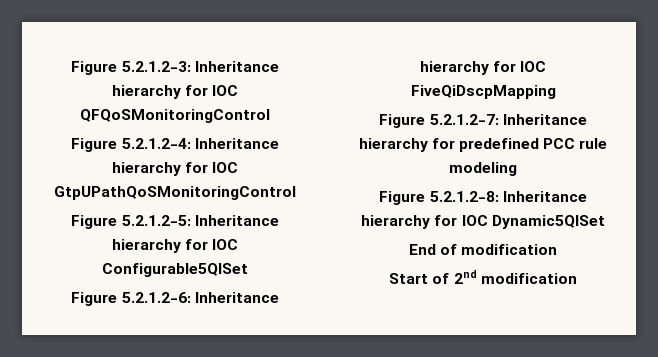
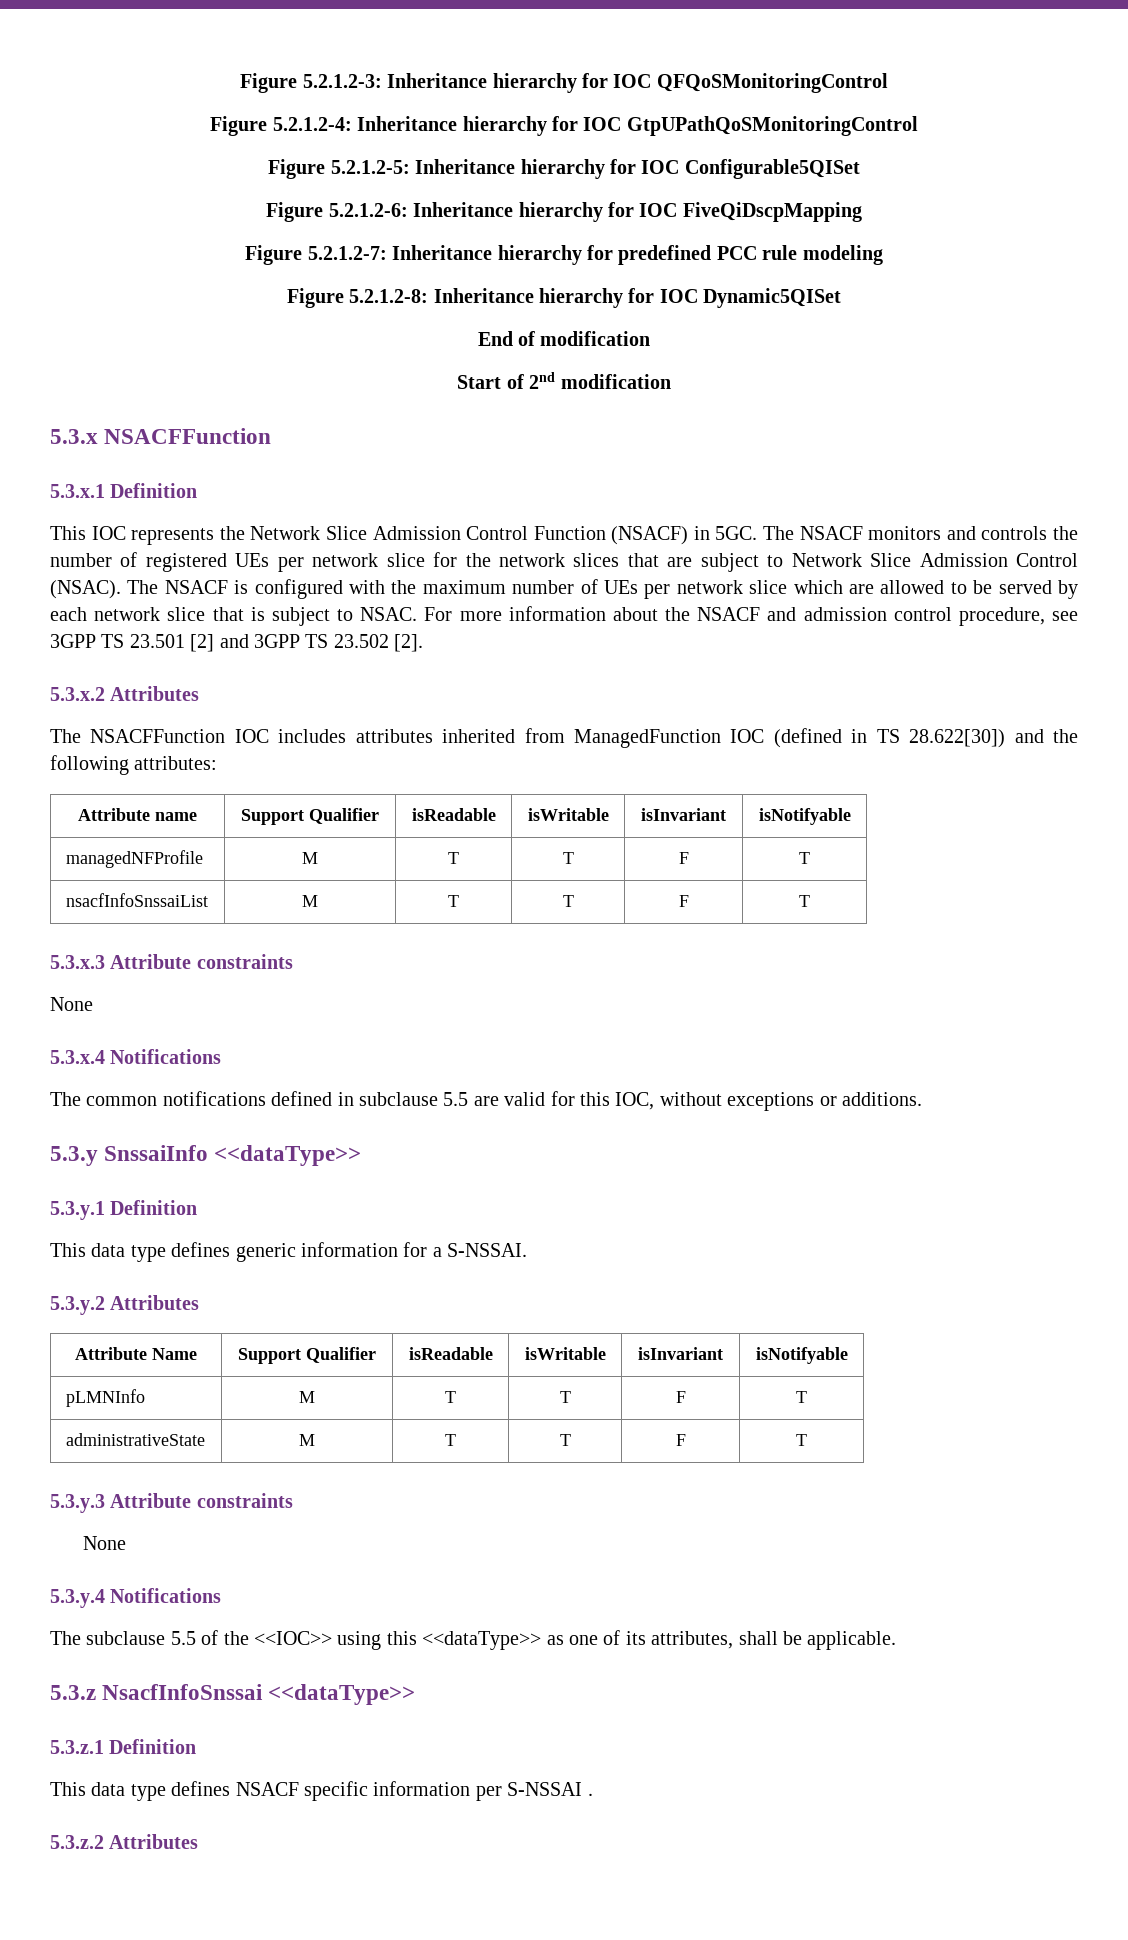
+ 5.3.x NSACFFunction
+ 5.3.x.1 Definition
+ This IOC represents the Network Slice Admission Control Function (NSACF) in 5GC. The NSACF monitors and controls the number of registered UEs per network slice for the network slices that are subject to Network Slice Admission Control (NSAC). The NSACF is configured with the maximum number of UEs per network slice which are allowed to be served by each network slice that is subject to NSAC. For more information about the NSACF and admission control procedure, see 3GPP TS 23.501 [2] and 3GPP TS 23.502 [2].
+ 5.3.x.2 Attributes
+ The NSACFFunction IOC includes attributes inherited from ManagedFunction IOC (defined in TS 28.622[30]) and the following attributes:
+ Attribute name | Support Qualifier | isReadable | isWritable | isInvariant | isNotifyable
+ managedNFProfile | M | T | T | F | T
+ nsacfInfoSnssaiList | M | T | T | F | T
+ 5.3.x.3 Attribute constraints
+ None
+ 5.3.x.4 Notifications
+ The common notifications defined in subclause 5.5 are valid for this IOC, without exceptions or additions.
+ 5.3.y SnssaiInfo <<dataType>>
+ 5.3.y.1 Definition
+ This data type defines generic information for a S-NSSAI.
+ 5.3.y.2 Attributes
+ Attribute Name | Support Qualifier | isReadable | isWritable | isInvariant | isNotifyable
+ pLMNInfo | M | T | T | F | T
+ administrativeState | M | T | T | F | T
+ 5.3.y.3 Attribute constraints
+ None
+ 5.3.y.4 Notifications
+ The subclause 5.5 of the <<IOC>> using this <<dataType>> as one of its attributes, shall be applicable.
+ 5.3.z NsacfInfoSnssai <<dataType>>
+ 5.3.z.1 Definition
+ This data type defines NSACF specific information per S-NSSAI .
+ 5.3.z.2 Attributes

